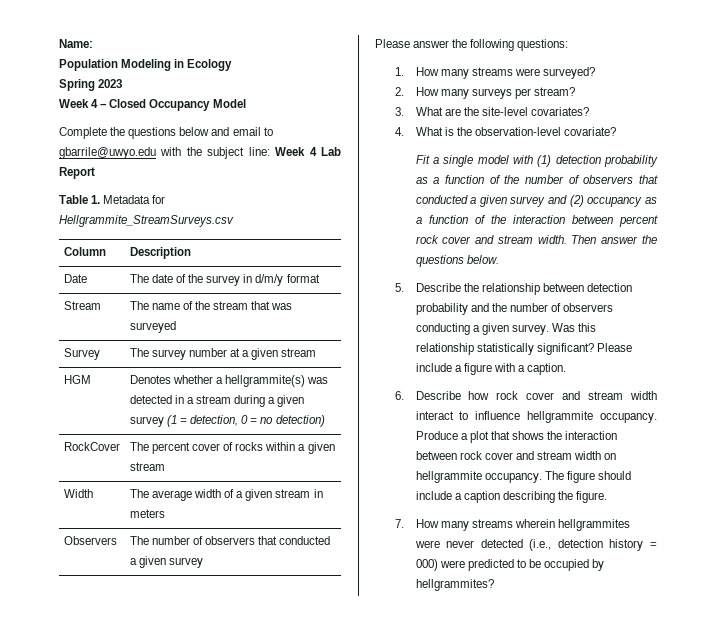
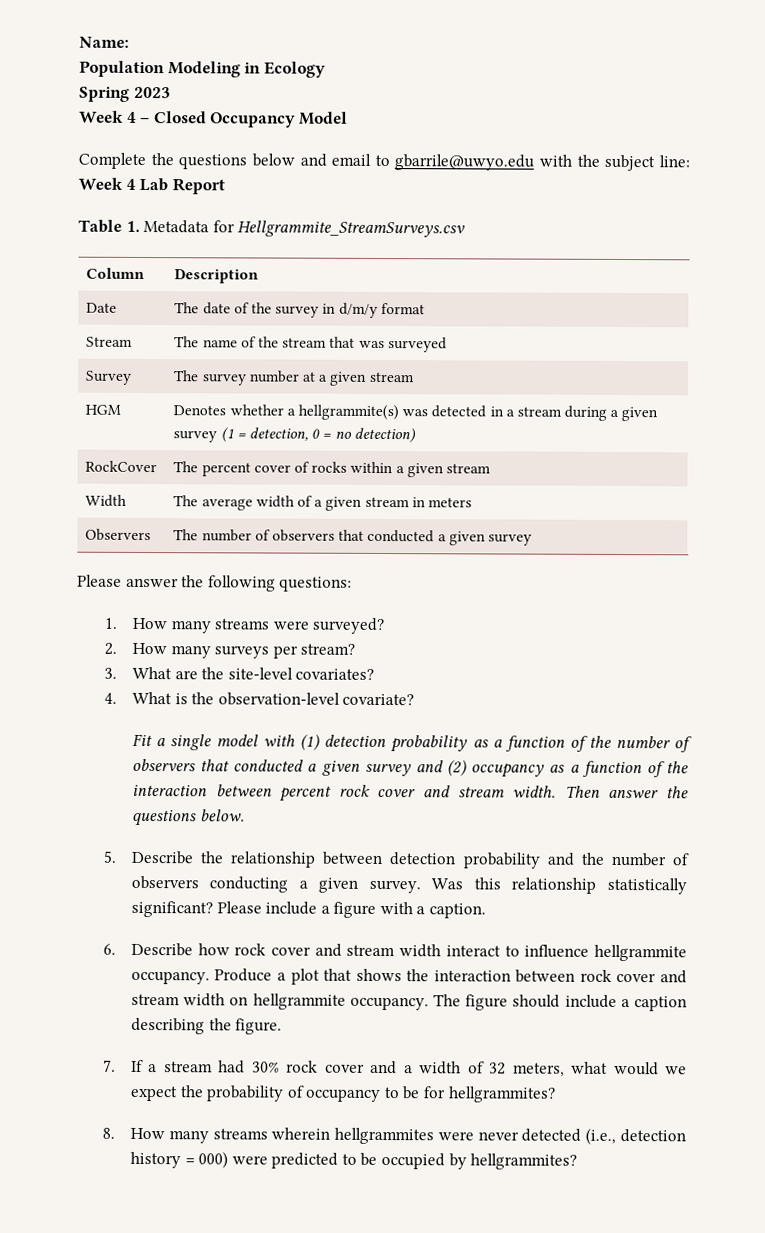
- 7. How many streams wherein hellgrammites were never detected (i.e., detection history = 000) were predicted to be occupied by hellgrammites?
+ 7. If a stream had 30% rock cover and a width of 32 meters, what would we expect the probability of occupancy to be for hellgrammites?
+ 8. How many streams wherein hellgrammites were never detected (i.e., detection history = 000) were predicted to be occupied by hellgrammites?

